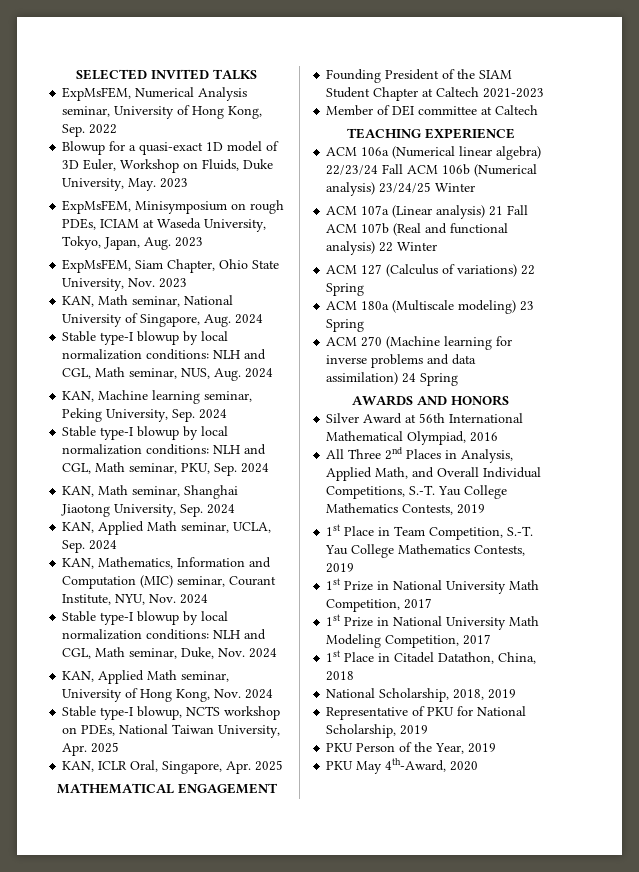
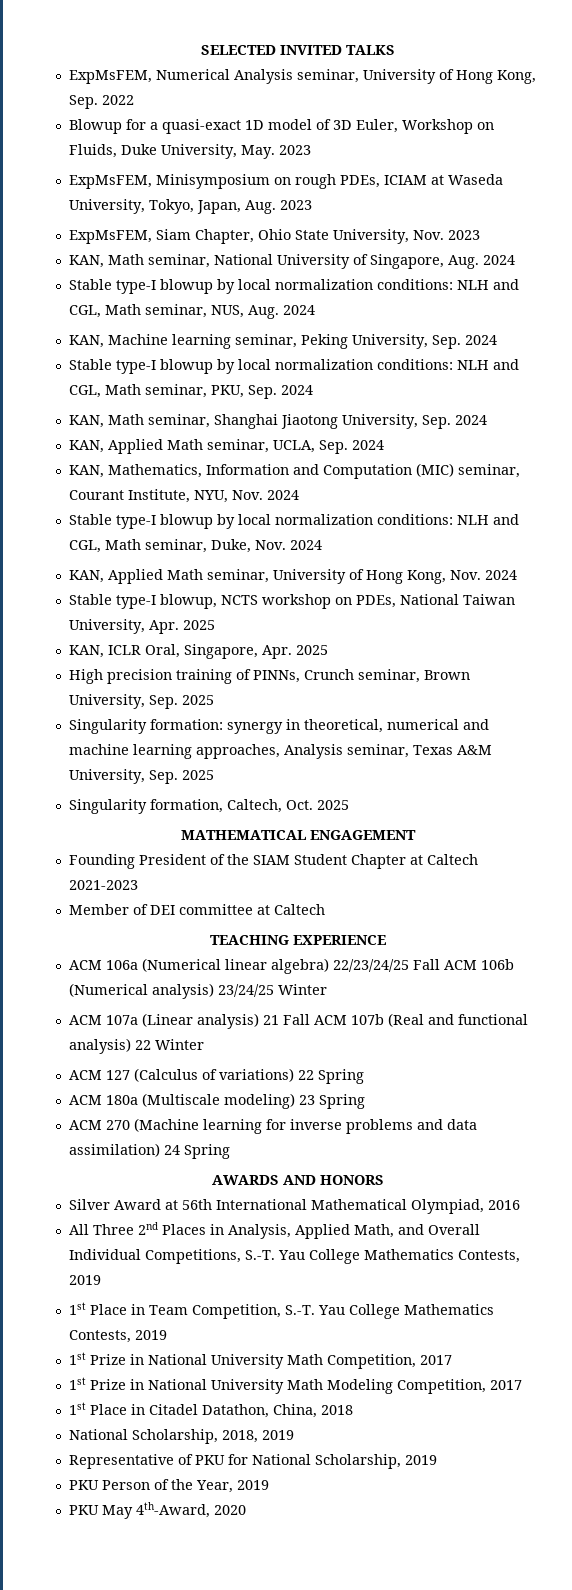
+ High precision training of PINNs, Crunch seminar, Brown University, Sep. 2025
+ Singularity formation: synergy in theoretical, numerical and machine learning approaches, Analysis seminar, Texas A&M University, Sep. 2025
+ Singularity formation, Caltech, Oct. 2025
- ACM 106a (Numerical linear algebra) 22/23/24 Fall ACM 106b (Numerical analysis) 23/24/25 Winter
+ ACM 106a (Numerical linear algebra) 22/23/24/25 Fall ACM 106b (Numerical analysis) 23/24/25 Winter

